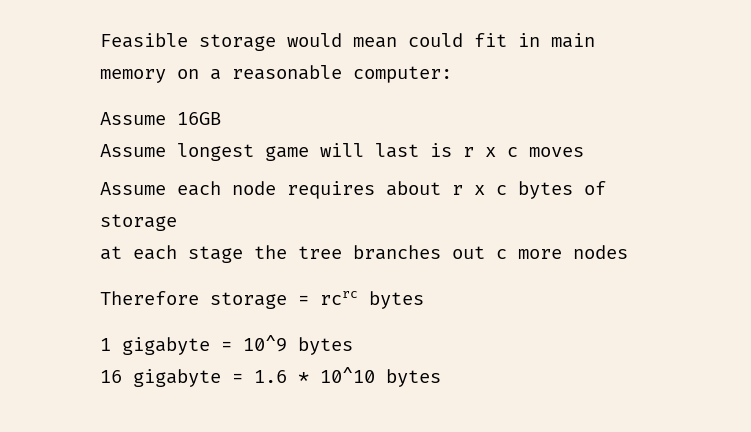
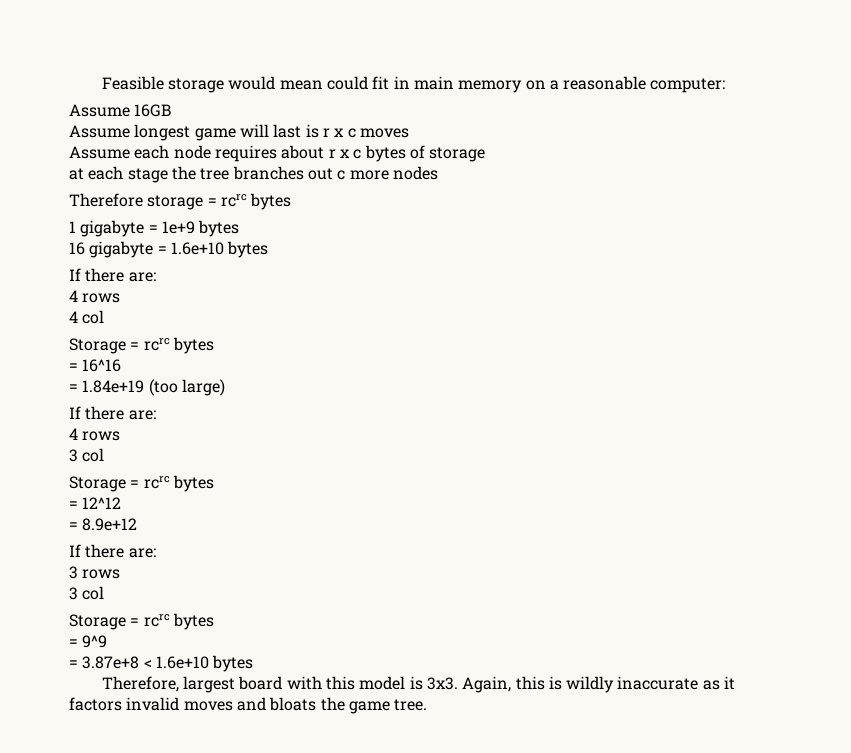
- 1 gigabyte = 10^9 bytes
+ 1 gigabyte = 1e+9 bytes
- 16 gigabyte = 1.6 * 10^10 bytes
+ 16 gigabyte = 1.6e+10 bytes
+ If there are:
+ 4 rows
+ 4 col
+ Storage = rcrc bytes
+ = 16^16
+ = 1.84e+19 (too large)
+ If there are:
+ 4 rows
+ 3 col
+ Storage = rcrc bytes
+ = 12^12
+ = 8.9e+12
+ If there are:
+ 3 rows
+ 3 col
+ Storage = rcrc bytes
+ = 9^9
+ = 3.87e+8 < 1.6e+10 bytes
+ Therefore, largest board with this model is 3x3. Again, this is wildly inaccurate as it factors invalid moves and bloats the game tree.

